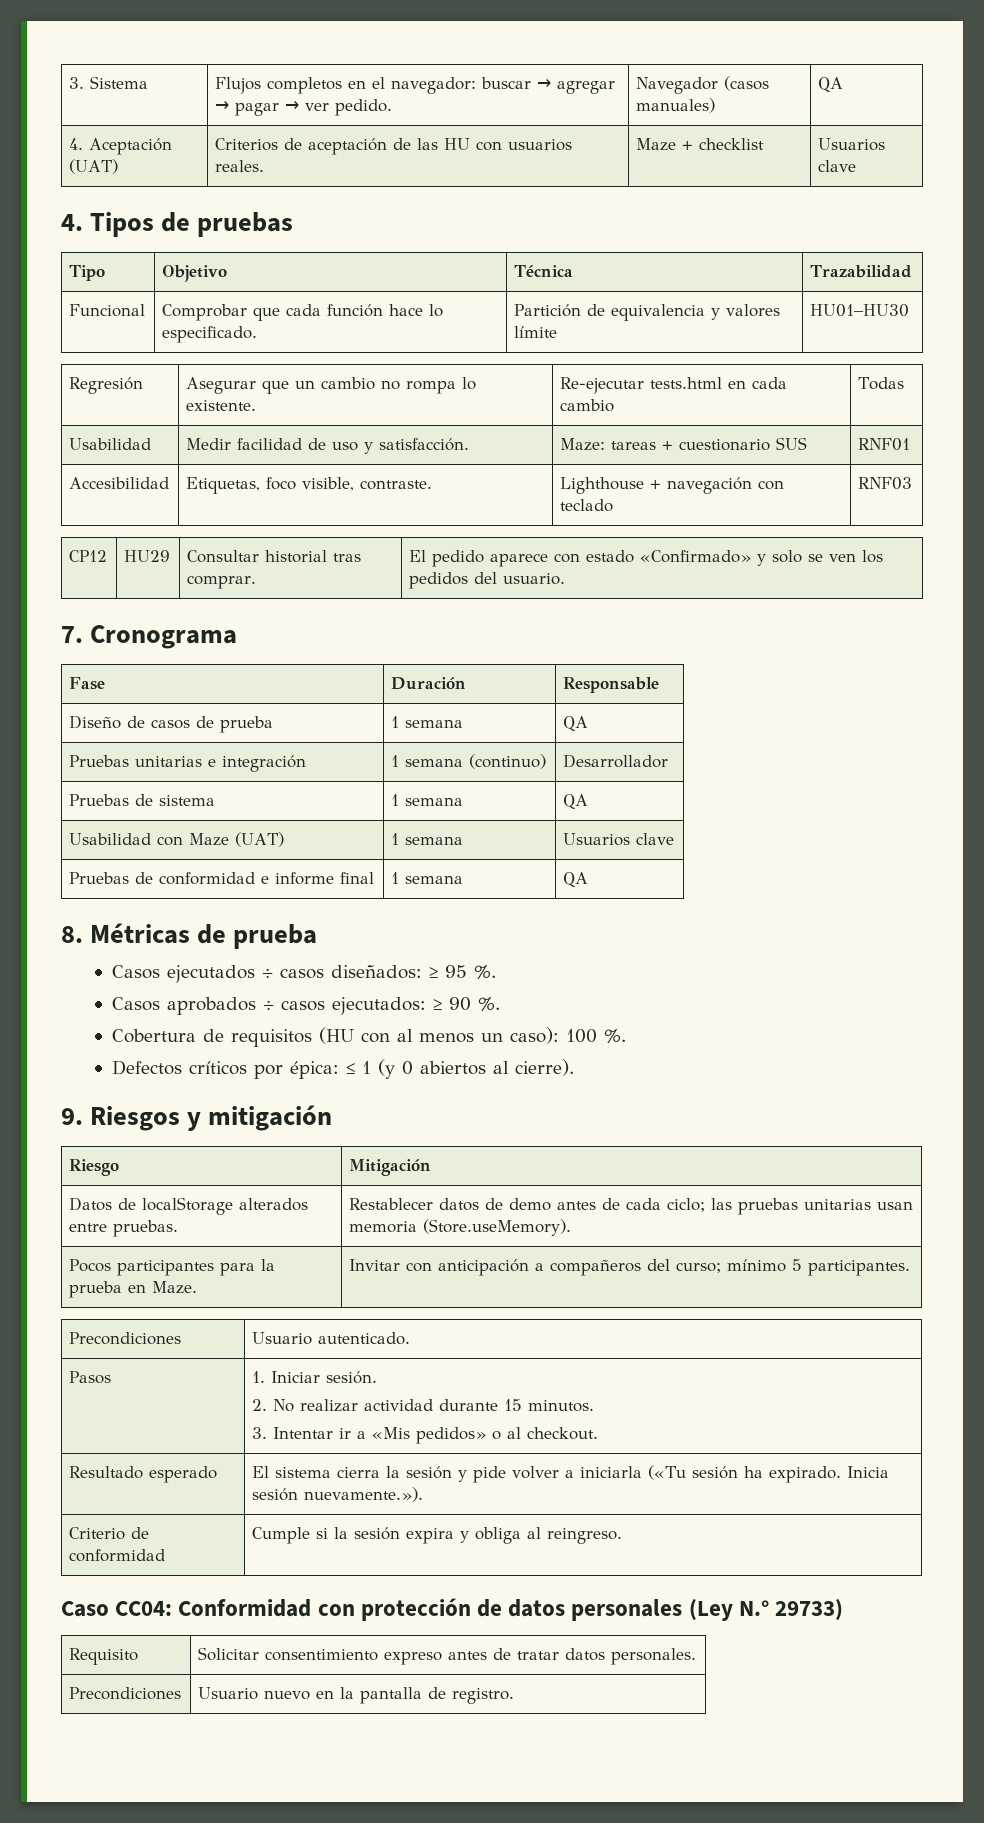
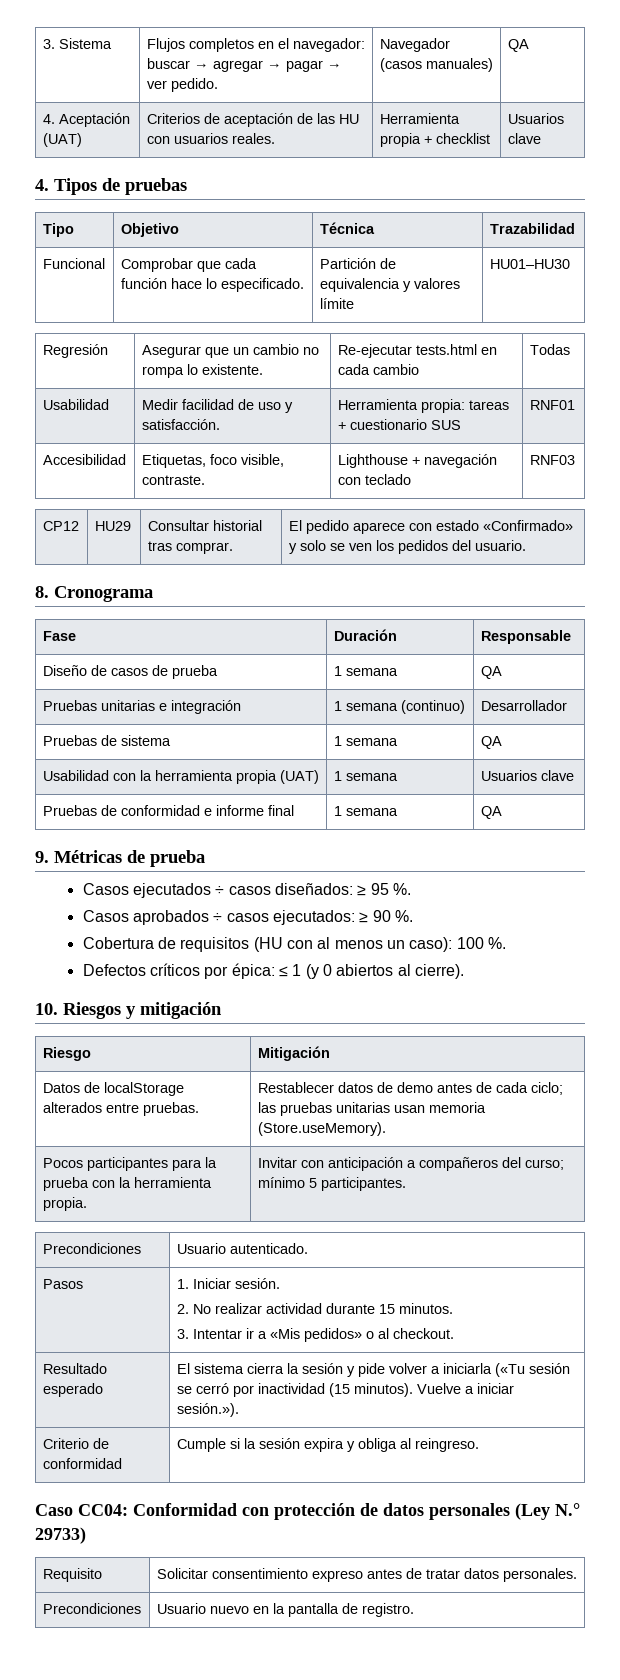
- 4. Aceptación (UAT) | Criterios de aceptación de las HU con usuarios reales. | Maze + checklist | Usuarios clave
+ 4. Aceptación (UAT) | Criterios de aceptación de las HU con usuarios reales. | Herramienta propia + checklist | Usuarios clave
- Usabilidad | Medir facilidad de uso y satisfacción. | Maze: tareas + cuestionario SUS | RNF01
+ Usabilidad | Medir facilidad de uso y satisfacción. | Herramienta propia: tareas + cuestionario SUS | RNF01
- 7. Cronograma
+ 8. Cronograma
- Usabilidad con Maze (UAT) | 1 semana | Usuarios clave
+ Usabilidad con la herramienta propia (UAT) | 1 semana | Usuarios clave
- 8. Métricas de prueba
+ 9. Métricas de prueba
- 9. Riesgos y mitigación
+ 10. Riesgos y mitigación
- Pocos participantes para la prueba en Maze. | Invitar con anticipación a compañeros del curso; mínimo 5 participantes.
+ Pocos participantes para la prueba con la herramienta propia. | Invitar con anticipación a compañeros del curso; mínimo 5 participantes.
- Resultado esperado | El sistema cierra la sesión y pide volver a iniciarla («Tu sesión ha expirado. Inicia sesión nuevamente.»).
+ Resultado esperado | El sistema cierra la sesión y pide volver a iniciarla («Tu sesión se cerró por inactividad (15 minutos). Vuelve a iniciar sesión.»).

